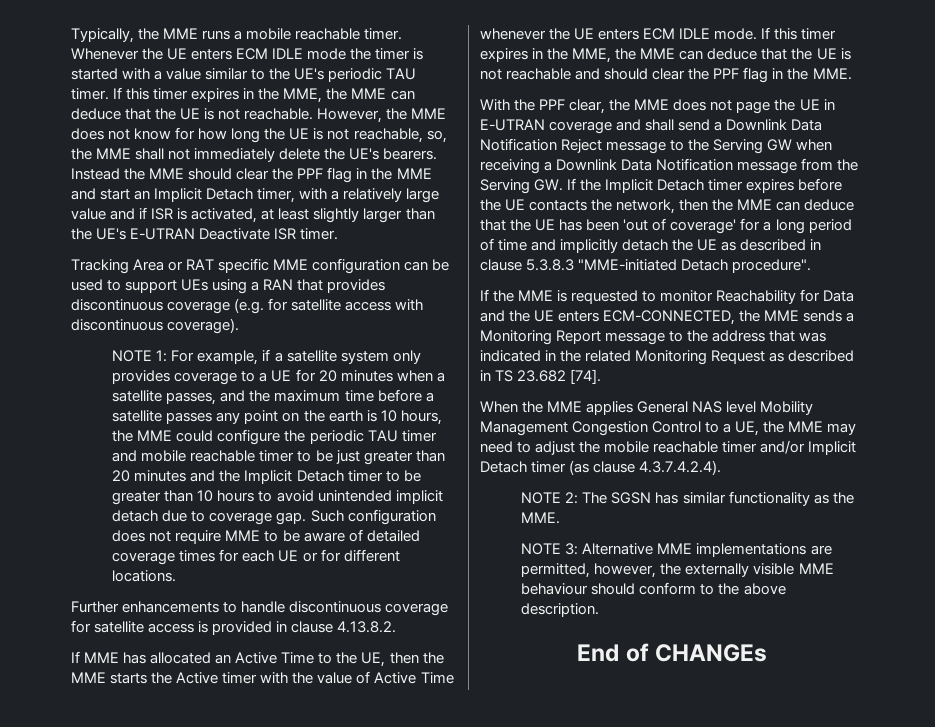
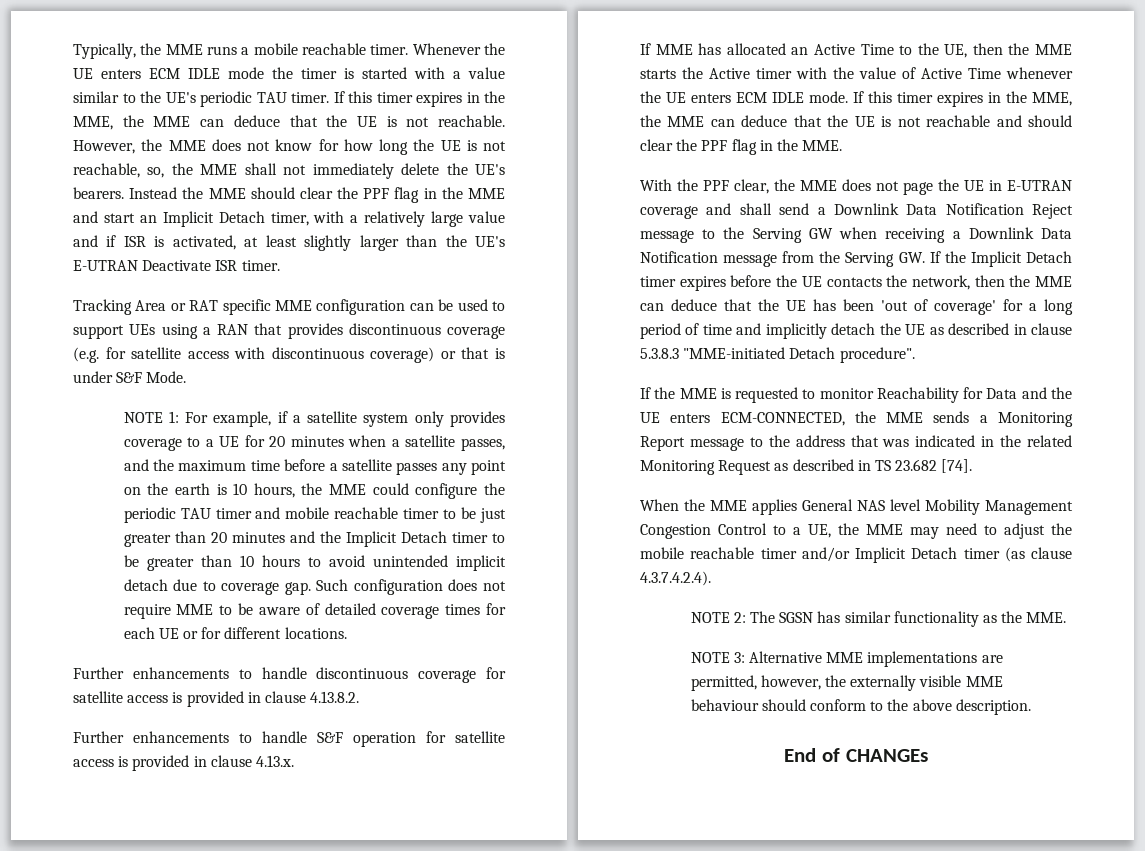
- Tracking Area or RAT specific MME configuration can be used to support UEs using a RAN that provides discontinuous coverage (e.g. for satellite access with discontinuous coverage).
+ Tracking Area or RAT specific MME configuration can be used to support UEs using a RAN that provides discontinuous coverage (e.g. for satellite access with discontinuous coverage) or that is under S&F Mode.
+ Further enhancements to handle S&F operation for satellite access is provided in clause 4.13.x.

